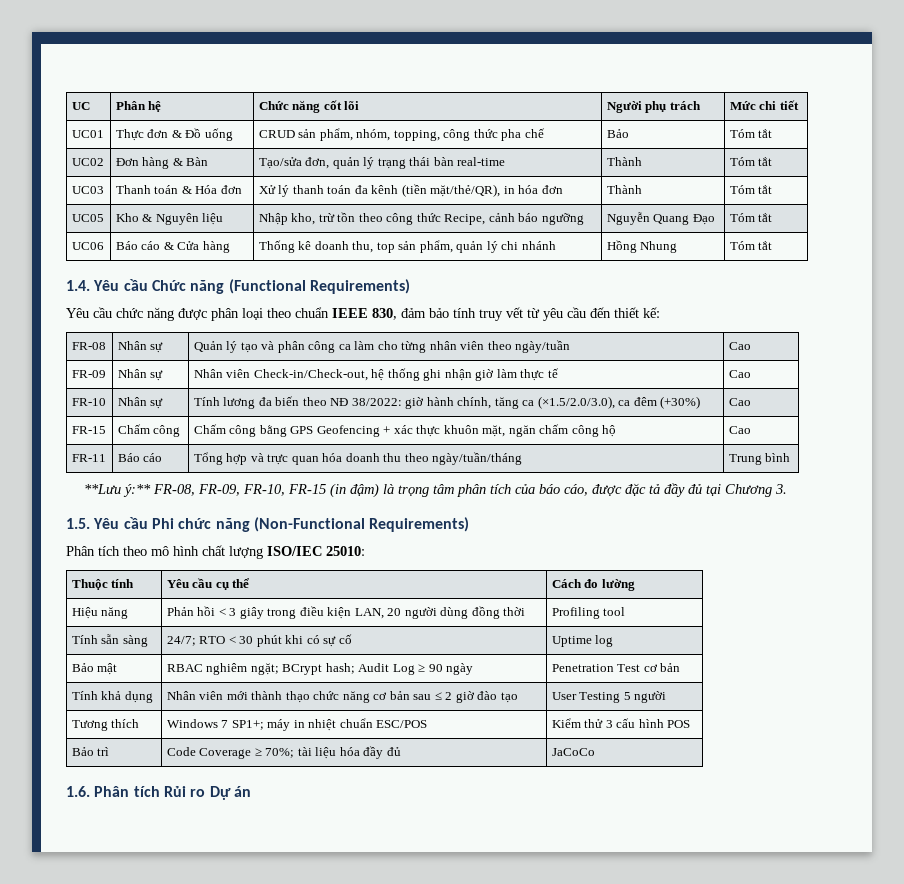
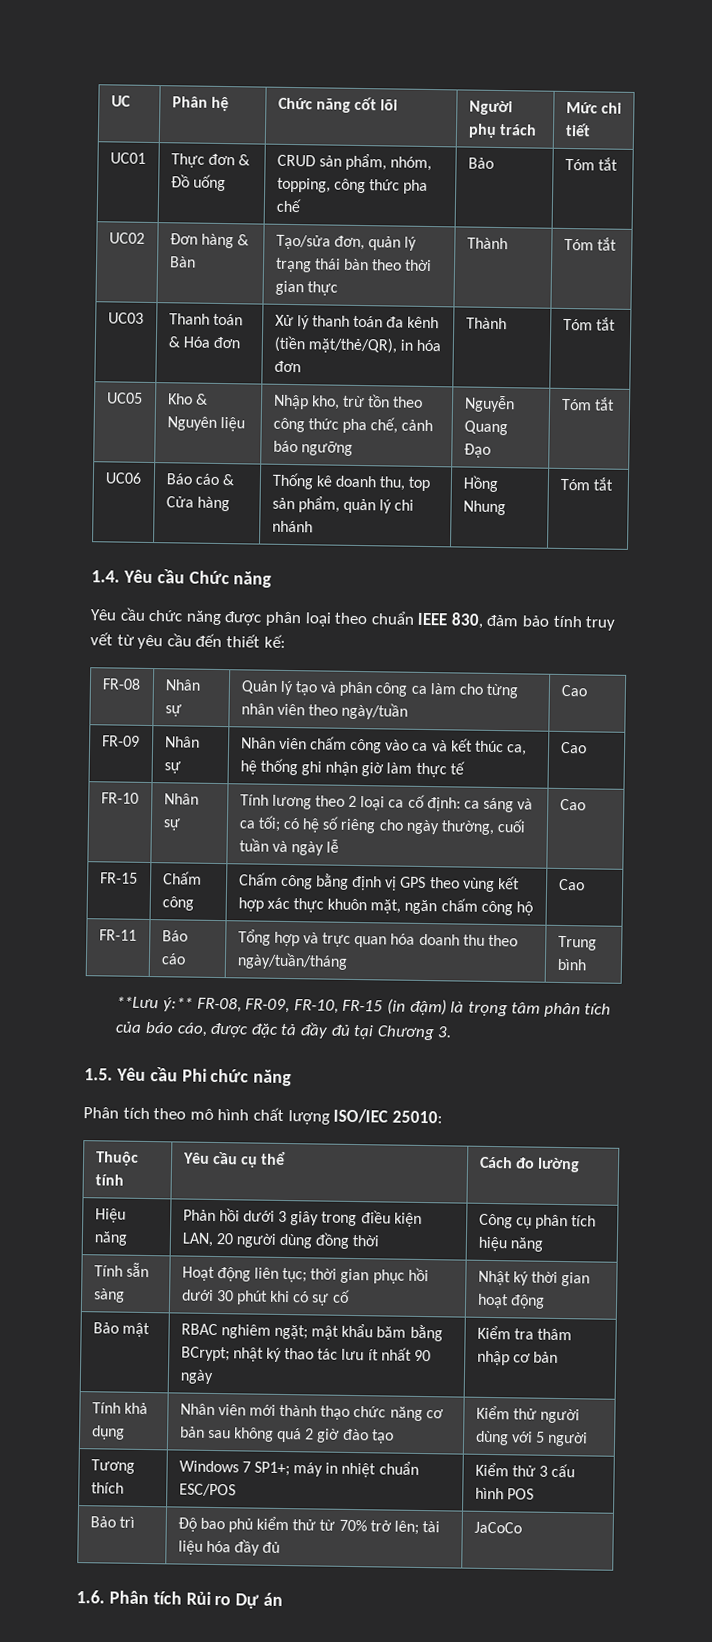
- UC02 | Đơn hàng & Bàn | Tạo/sửa đơn, quản lý trạng thái bàn real-time | Thành | Tóm tắt
+ UC02 | Đơn hàng & Bàn | Tạo/sửa đơn, quản lý trạng thái bàn theo thời gian thực | Thành | Tóm tắt
- UC05 | Kho & Nguyên liệu | Nhập kho, trừ tồn theo công thức Recipe, cảnh báo ngưỡng | Nguyễn Quang Đạo | Tóm tắt
+ UC05 | Kho & Nguyên liệu | Nhập kho, trừ tồn theo công thức pha chế, cảnh báo ngưỡng | Nguyễn Quang Đạo | Tóm tắt
- 1.4. Yêu cầu Chức năng (Functional Requirements)
+ 1.4. Yêu cầu Chức năng
- FR-09 | Nhân sự | Nhân viên Check-in/Check-out, hệ thống ghi nhận giờ làm thực tế | Cao
+ FR-09 | Nhân sự | Nhân viên chấm công vào ca và kết thúc ca, hệ thống ghi nhận giờ làm thực tế | Cao
- FR-10 | Nhân sự | Tính lương đa biến theo NĐ 38/2022: giờ hành chính, tăng ca (×1.5/2.0/3.0), ca đêm (+30%) | Cao
+ FR-10 | Nhân sự | Tính lương theo 2 loại ca cố định: ca sáng và ca tối; có hệ số riêng cho ngày thường, cuối tuần và ngày lễ | Cao
- FR-15 | Chấm công | Chấm công bằng GPS Geofencing + xác thực khuôn mặt, ngăn chấm công hộ | Cao
+ FR-15 | Chấm công | Chấm công bằng định vị GPS theo vùng kết hợp xác thực khuôn mặt, ngăn chấm công hộ | Cao
- 1.5. Yêu cầu Phi chức năng (Non-Functional Requirements)
+ 1.5. Yêu cầu Phi chức năng
- Hiệu năng | Phản hồi < 3 giây trong điều kiện LAN, 20 người dùng đồng thời | Profiling tool
- Tính sẵn sàng | 24/7; RTO < 30 phút khi có sự cố | Uptime log
+ Hiệu năng | Phản hồi dưới 3 giây trong điều kiện LAN, 20 người dùng đồng thời | Công cụ phân tích hiệu năng
+ Tính sẵn sàng | Hoạt động liên tục; thời gian phục hồi dưới 30 phút khi có sự cố | Nhật ký thời gian hoạt động
- Bảo mật | RBAC nghiêm ngặt; BCrypt hash; Audit Log ≥ 90 ngày | Penetration Test cơ bản
+ Bảo mật | RBAC nghiêm ngặt; mật khẩu băm bằng BCrypt; nhật ký thao tác lưu ít nhất 90 ngày | Kiểm tra thâm nhập cơ bản
- Tính khả dụng | Nhân viên mới thành thạo chức năng cơ bản sau ≤ 2 giờ đào tạo | User Testing 5 người
+ Tính khả dụng | Nhân viên mới thành thạo chức năng cơ bản sau không quá 2 giờ đào tạo | Kiểm thử người dùng với 5 người
- Bảo trì | Code Coverage ≥ 70%; tài liệu hóa đầy đủ | JaCoCo
+ Bảo trì | Độ bao phủ kiểm thử từ 70% trở lên; tài liệu hóa đầy đủ | JaCoCo

